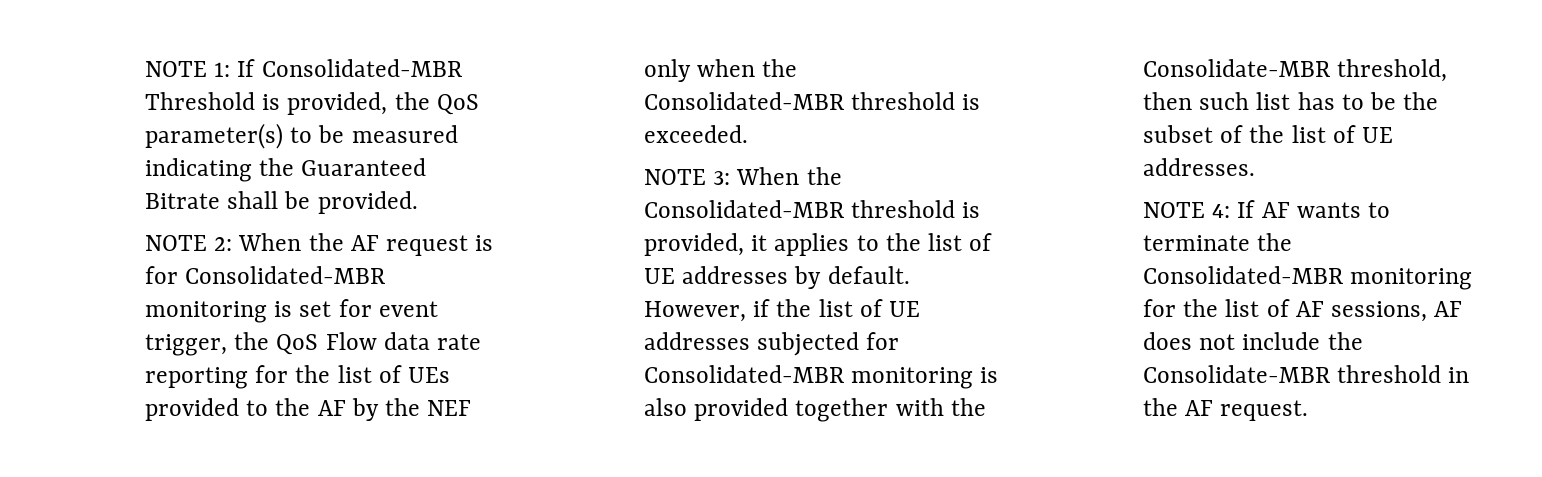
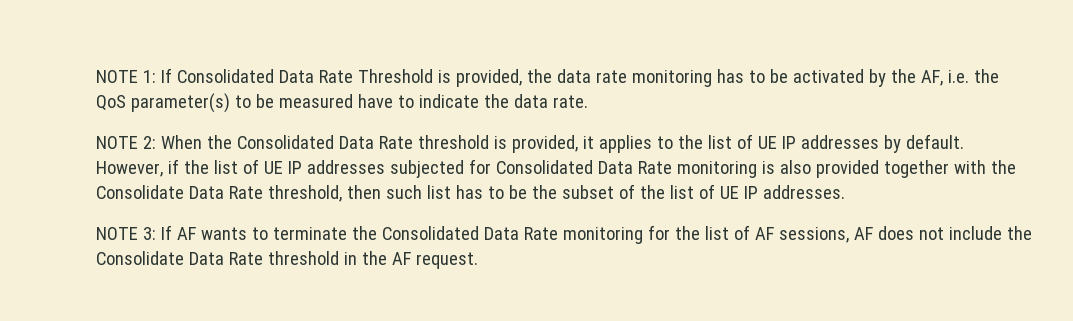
- NOTE 1: If Consolidated-MBR Threshold is provided, the QoS parameter(s) to be measured indicating the Guaranteed Bitrate shall be provided.
- NOTE 2: When the AF request is for Consolidated-MBR monitoring is set for event trigger, the QoS Flow data rate reporting for the list of UEs provided to the AF by the NEF only when the Consolidated-MBR threshold is exceeded.
- NOTE 3: When the Consolidated-MBR threshold is provided, it applies to the list of UE addresses by default.
+ NOTE 1: If Consolidated Data Rate Threshold is provided, the data rate monitoring has to be activated by the AF, i.e. the QoS parameter(s) to be measured have to indicate the data rate.
+ NOTE 2: When the Consolidated Data Rate threshold is provided, it applies to the list of UE IP addresses by default.
- However, if the list of UE addresses subjected for Consolidated-MBR monitoring is also provided together with the Consolidate-MBR threshold, then such list has to be the subset of the list of UE addresses.
+ However, if the list of UE IP addresses subjected for Consolidated Data Rate monitoring is also provided together with the Consolidate Data Rate threshold, then such list has to be the subset of the list of UE IP addresses.
- NOTE 4: If AF wants to terminate the Consolidated-MBR monitoring for the list of AF sessions, AF does not include the Consolidate-MBR threshold in the AF request.
+ NOTE 3: If AF wants to terminate the Consolidated Data Rate monitoring for the list of AF sessions, AF does not include the Consolidate Data Rate threshold in the AF request.

